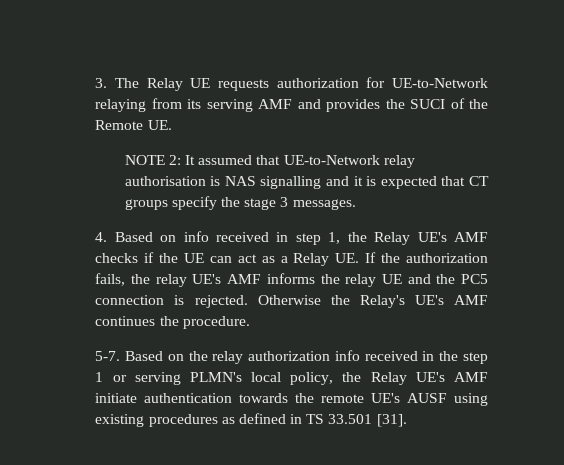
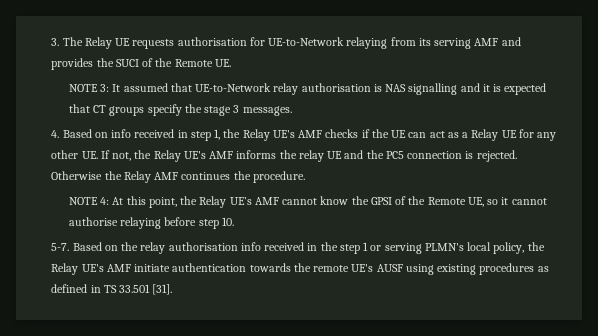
- 3. The Relay UE requests authorization for UE-to-Network relaying from its serving AMF and provides the SUCI of the Remote UE.
+ 3. The Relay UE requests authorisation for UE-to-Network relaying from its serving AMF and provides the SUCI of the Remote UE.
- NOTE 2: It assumed that UE-to-Network relay authorisation is NAS signalling and it is expected that CT groups specify the stage 3 messages.
+ NOTE 3: It assumed that UE-to-Network relay authorisation is NAS signalling and it is expected that CT groups specify the stage 3 messages.
- 4. Based on info received in step 1, the Relay UE's AMF checks if the UE can act as a Relay UE. If the authorization fails, the relay UE's AMF informs the relay UE and the PC5 connection is rejected.
+ 4. Based on info received in step 1, the Relay UE's AMF checks if the UE can act as a Relay UE for any other UE. If not, the Relay UE's AMF informs the relay UE and the PC5 connection is rejected.
- Otherwise the Relay's UE's AMF continues the procedure.
+ Otherwise the Relay AMF continues the procedure.
+ NOTE 4: At this point, the Relay UE’s AMF cannot know the GPSI of the Remote UE, so it cannot authorise relaying before step 10.
- Based on the relay authorization info received in the step 1 or serving PLMN's local policy, the Relay UE's AMF initiate authentication towards the remote UE's AUSF using existing procedures as defined in TS 33.501 [31].
+ Based on the relay authorisation info received in the step 1 or serving PLMN's local policy, the Relay UE's AMF initiate authentication towards the remote UE's AUSF using existing procedures as defined in TS 33.501 [31].

